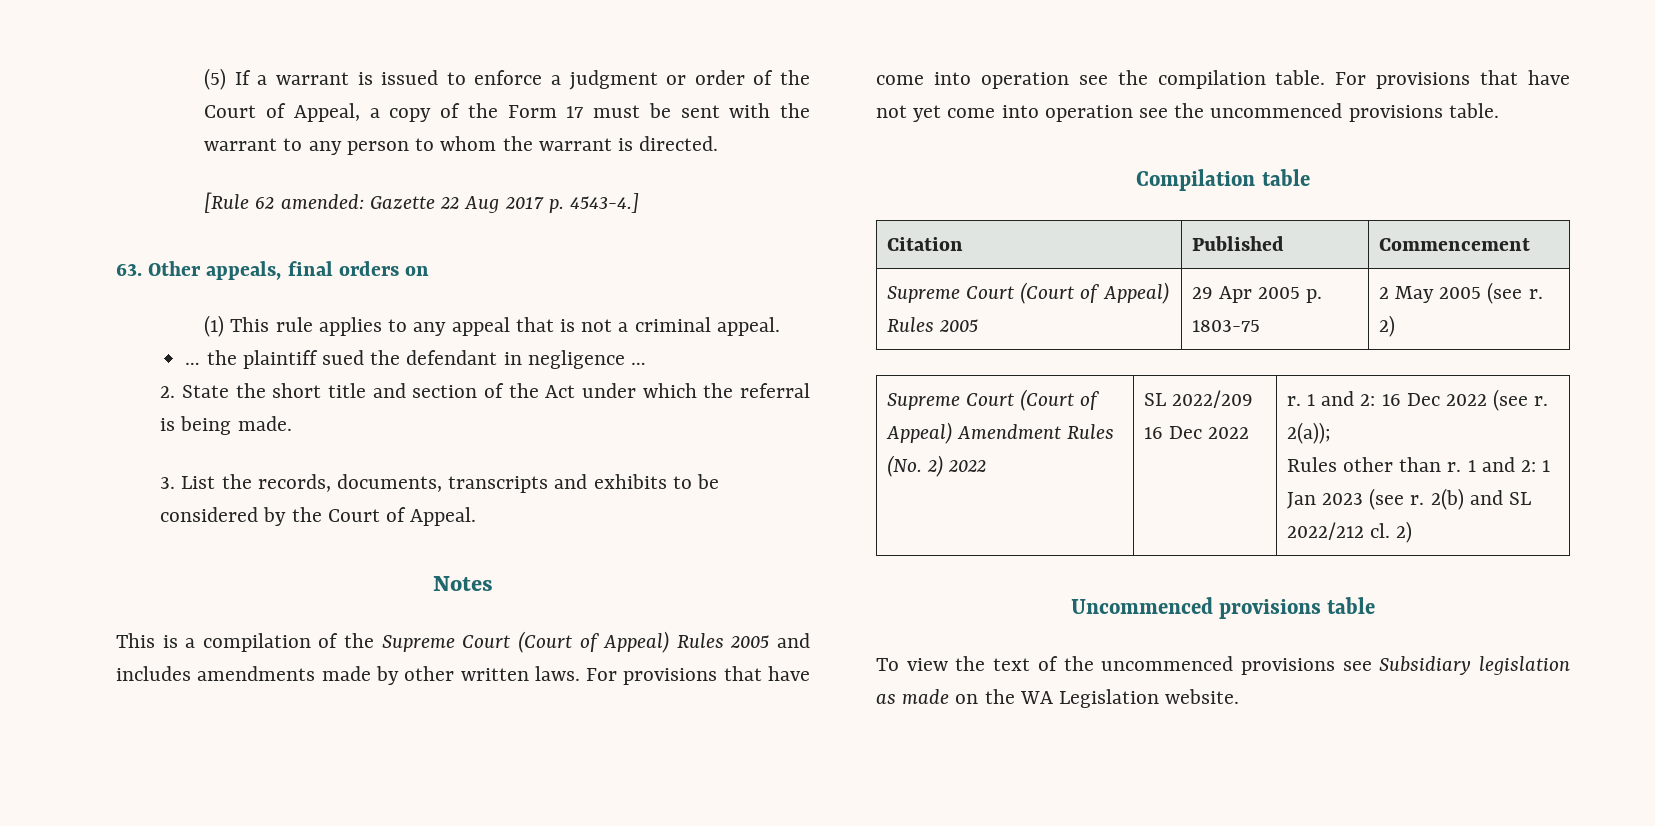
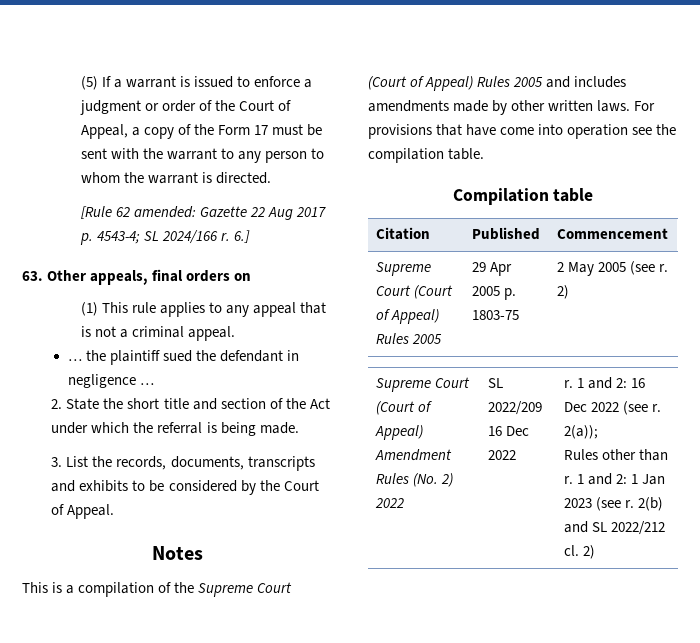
- [Rule 62 amended: Gazette 22 Aug 2017 p. 4543-4.]
+ [Rule 62 amended: Gazette 22 Aug 2017 p. 4543-4; SL 2024/166 r. 6.]
- For provisions that have not yet come into operation see the uncommenced provisions table.
- Uncommenced provisions table
- To view the text of the uncommenced provisions see Subsidiary legislation as made on the WA Legislation website.

